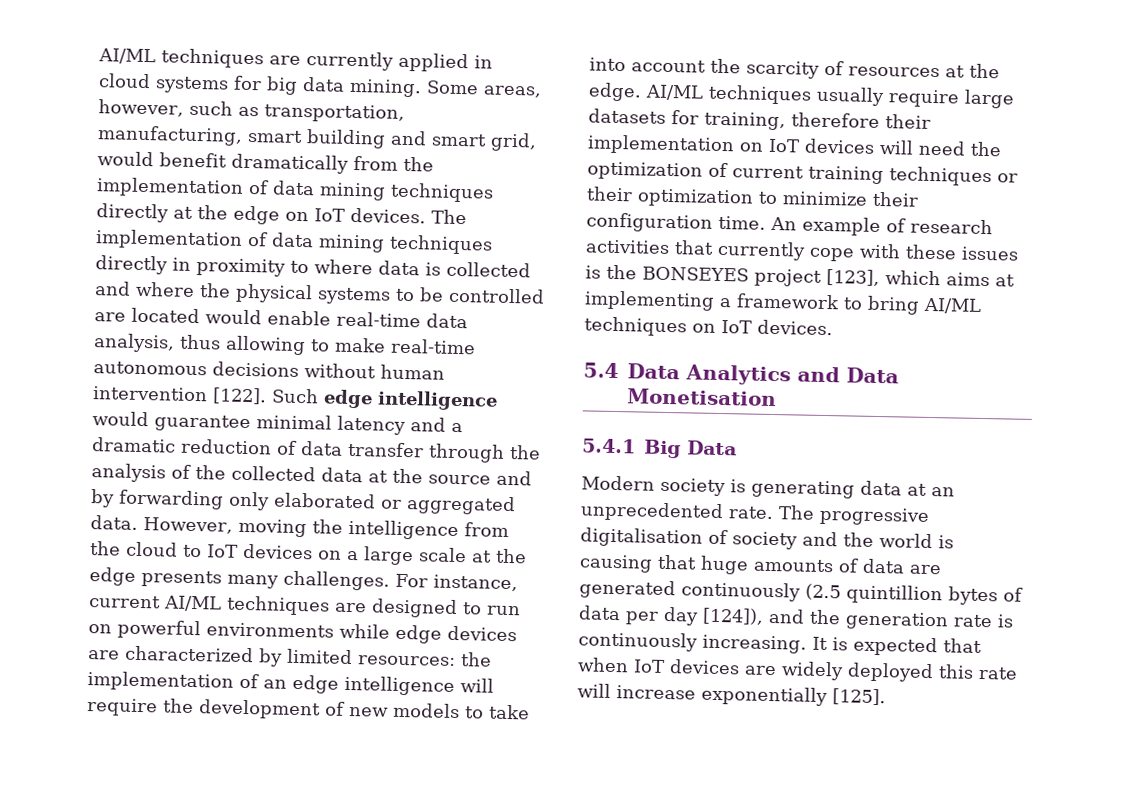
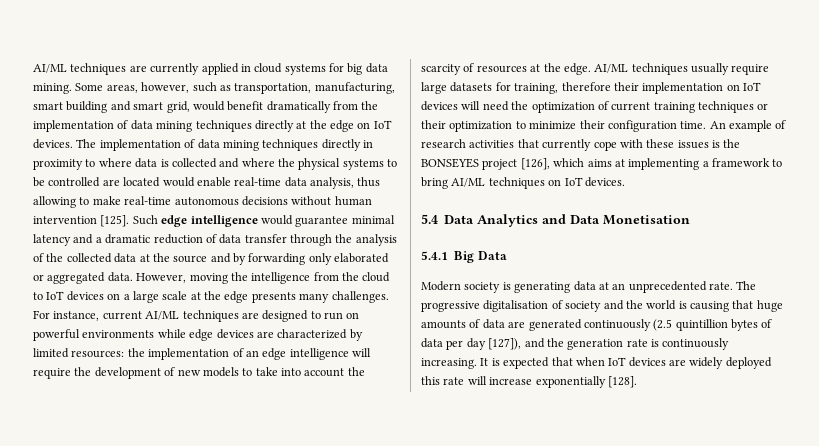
- The implementation of data mining techniques directly in proximity to where data is collected and where the physical systems to be controlled are located would enable real-time data analysis, thus allowing to make real-time autonomous decisions without human intervention [122].
+ The implementation of data mining techniques directly in proximity to where data is collected and where the physical systems to be controlled are located would enable real-time data analysis, thus allowing to make real-time autonomous decisions without human intervention [125].
- An example of research activities that currently cope with these issues is the BONSEYES project [123], which aims at implementing a framework to bring AI/ML techniques on IoT devices.
+ An example of research activities that currently cope with these issues is the BONSEYES project [126], which aims at implementing a framework to bring AI/ML techniques on IoT devices.
- The progressive digitalisation of society and the world is causing that huge amounts of data are generated continuously (2.5 quintillion bytes of data per day [124]), and the generation rate is continuously increasing.
+ The progressive digitalisation of society and the world is causing that huge amounts of data are generated continuously (2.5 quintillion bytes of data per day [127]), and the generation rate is continuously increasing.
- It is expected that when IoT devices are widely deployed this rate will increase exponentially [125].
+ It is expected that when IoT devices are widely deployed this rate will increase exponentially [128].

